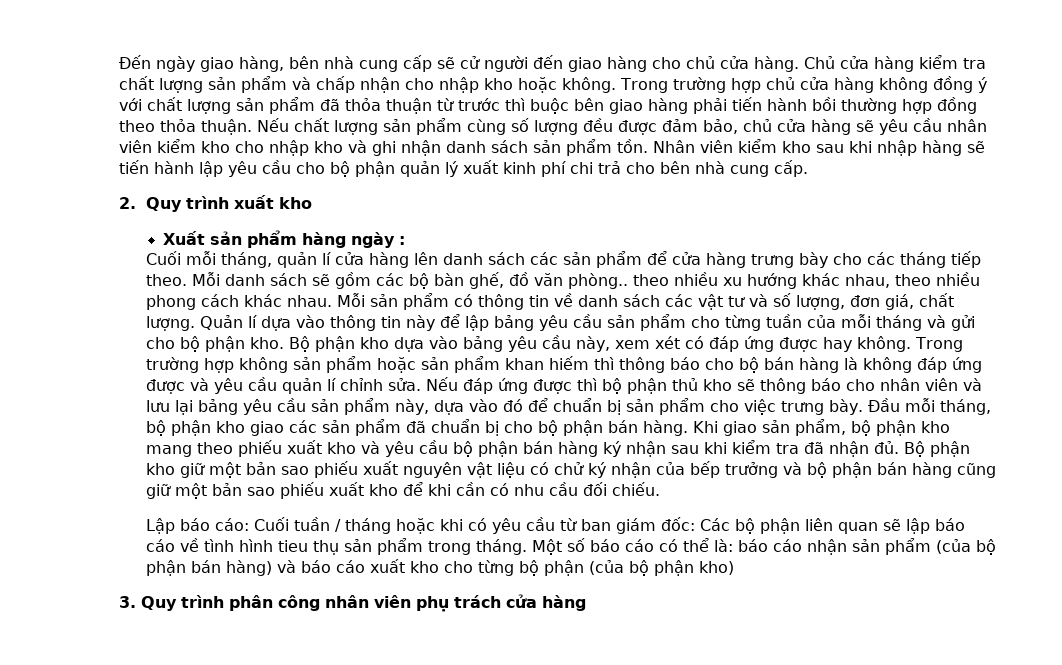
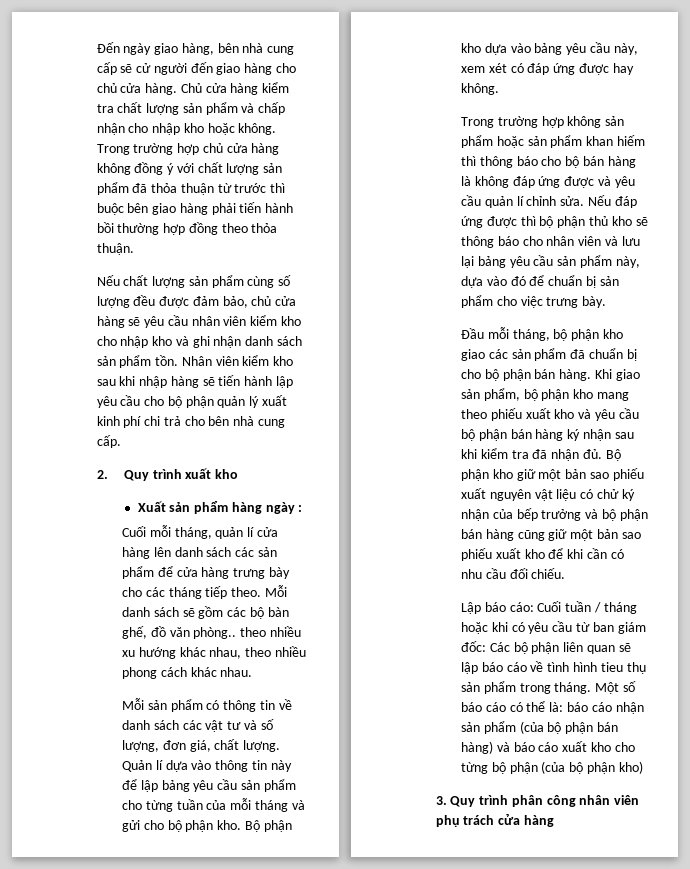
- Trong trường hợp chủ cửa hàng không đồng ý với chất lượng sản phẩm đã thỏa thuận từ trước thì buộc bên giao hàng phải tiến hành bồi thường hợp đồng theo thỏa thuận. Nếu chất lượng sản phẩm cùng số lượng đều được đảm bảo, chủ cửa hàng sẽ yêu cầu nhân viên kiểm kho cho nhập kho và ghi nhận danh sách sản phẩm tồn.
+ Trong trường hợp chủ cửa hàng không đồng ý với chất lượng sản phẩm đã thỏa thuận từ trước thì buộc bên giao hàng phải tiến hành bồi thường hợp đồng theo thỏa thuận.
+ Nếu chất lượng sản phẩm cùng số lượng đều được đảm bảo, chủ cửa hàng sẽ yêu cầu nhân viên kiểm kho cho nhập kho và ghi nhận danh sách sản phẩm tồn.
- Mỗi danh sách sẽ gồm các bộ bàn ghế, đồ văn phòng.. theo nhiều xu hướng khác nhau, theo nhiều phong cách khác nhau. Mỗi sản phẩm có thông tin về danh sách các vật tư và số lượng, đơn giá, chất lượng.
+ Mỗi danh sách sẽ gồm các bộ bàn ghế, đồ văn phòng.. theo nhiều xu hướng khác nhau, theo nhiều phong cách khác nhau.
+ Mỗi sản phẩm có thông tin về danh sách các vật tư và số lượng, đơn giá, chất lượng.
- Bộ phận kho dựa vào bảng yêu cầu này, xem xét có đáp ứng được hay không. Trong trường hợp không sản phẩm hoặc sản phẩm khan hiếm thì thông báo cho bộ bán hàng là không đáp ứng được và yêu cầu quản lí chỉnh sửa.
+ Bộ phận kho dựa vào bảng yêu cầu này, xem xét có đáp ứng được hay không.
+ Trong trường hợp không sản phẩm hoặc sản phẩm khan hiếm thì thông báo cho bộ bán hàng là không đáp ứng được và yêu cầu quản lí chỉnh sửa.
- Nếu đáp ứng được thì bộ phận thủ kho sẽ thông báo cho nhân viên và lưu lại bảng yêu cầu sản phẩm này, dựa vào đó để chuẩn bị sản phẩm cho việc trưng bày. Đầu mỗi tháng, bộ phận kho giao các sản phẩm đã chuẩn bị cho bộ phận bán hàng.
+ Nếu đáp ứng được thì bộ phận thủ kho sẽ thông báo cho nhân viên và lưu lại bảng yêu cầu sản phẩm này, dựa vào đó để chuẩn bị sản phẩm cho việc trưng bày.
+ Đầu mỗi tháng, bộ phận kho giao các sản phẩm đã chuẩn bị cho bộ phận bán hàng.

